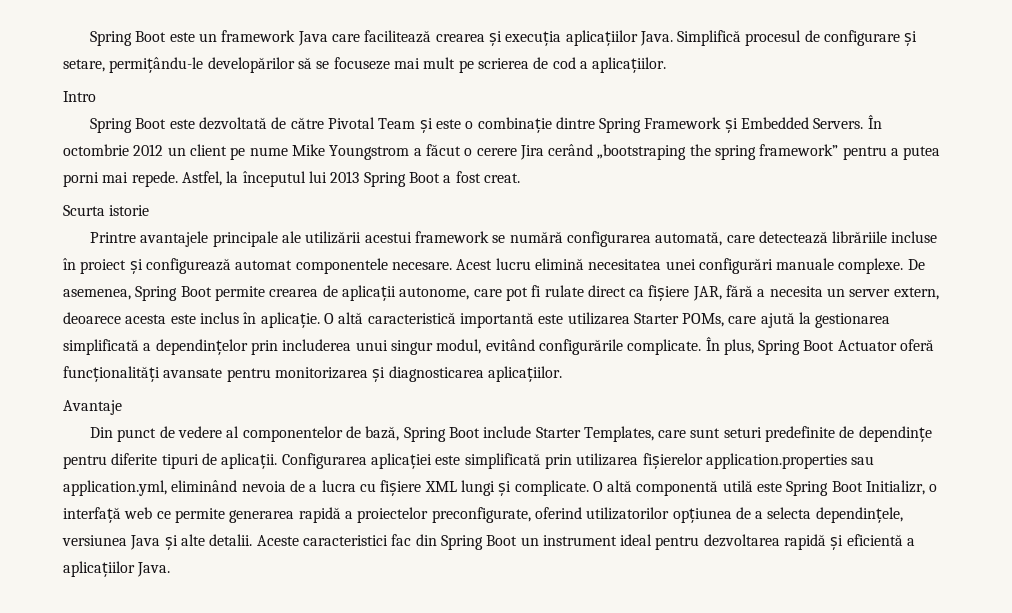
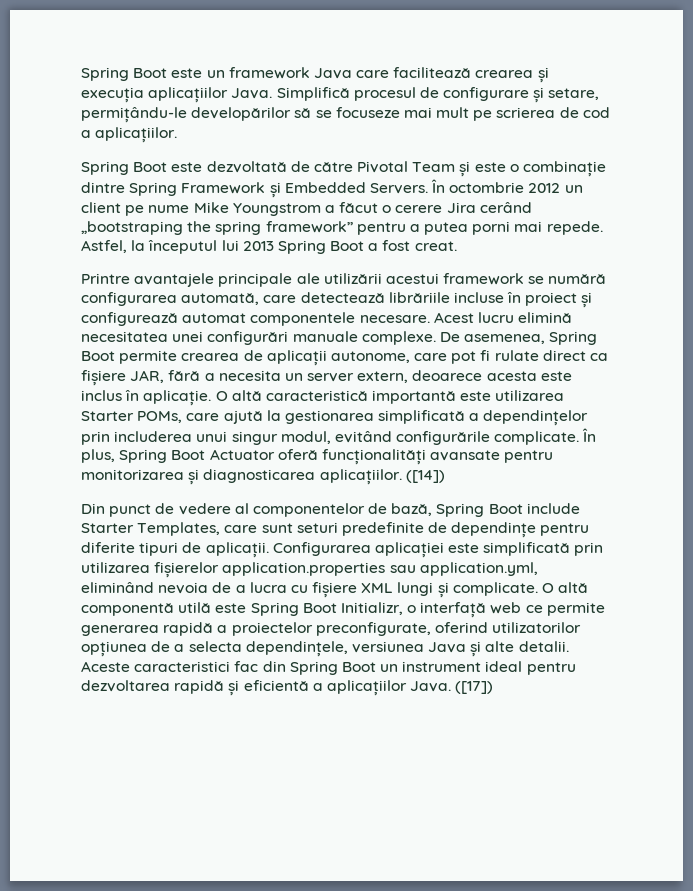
- Intro
- Scurta istorie
- În plus, Spring Boot Actuator oferă funcționalități avansate pentru monitorizarea și diagnosticarea aplicațiilor.
- Avantaje
+ În plus, Spring Boot Actuator oferă funcționalități avansate pentru monitorizarea și diagnosticarea aplicațiilor. ([14])
+ ([17])

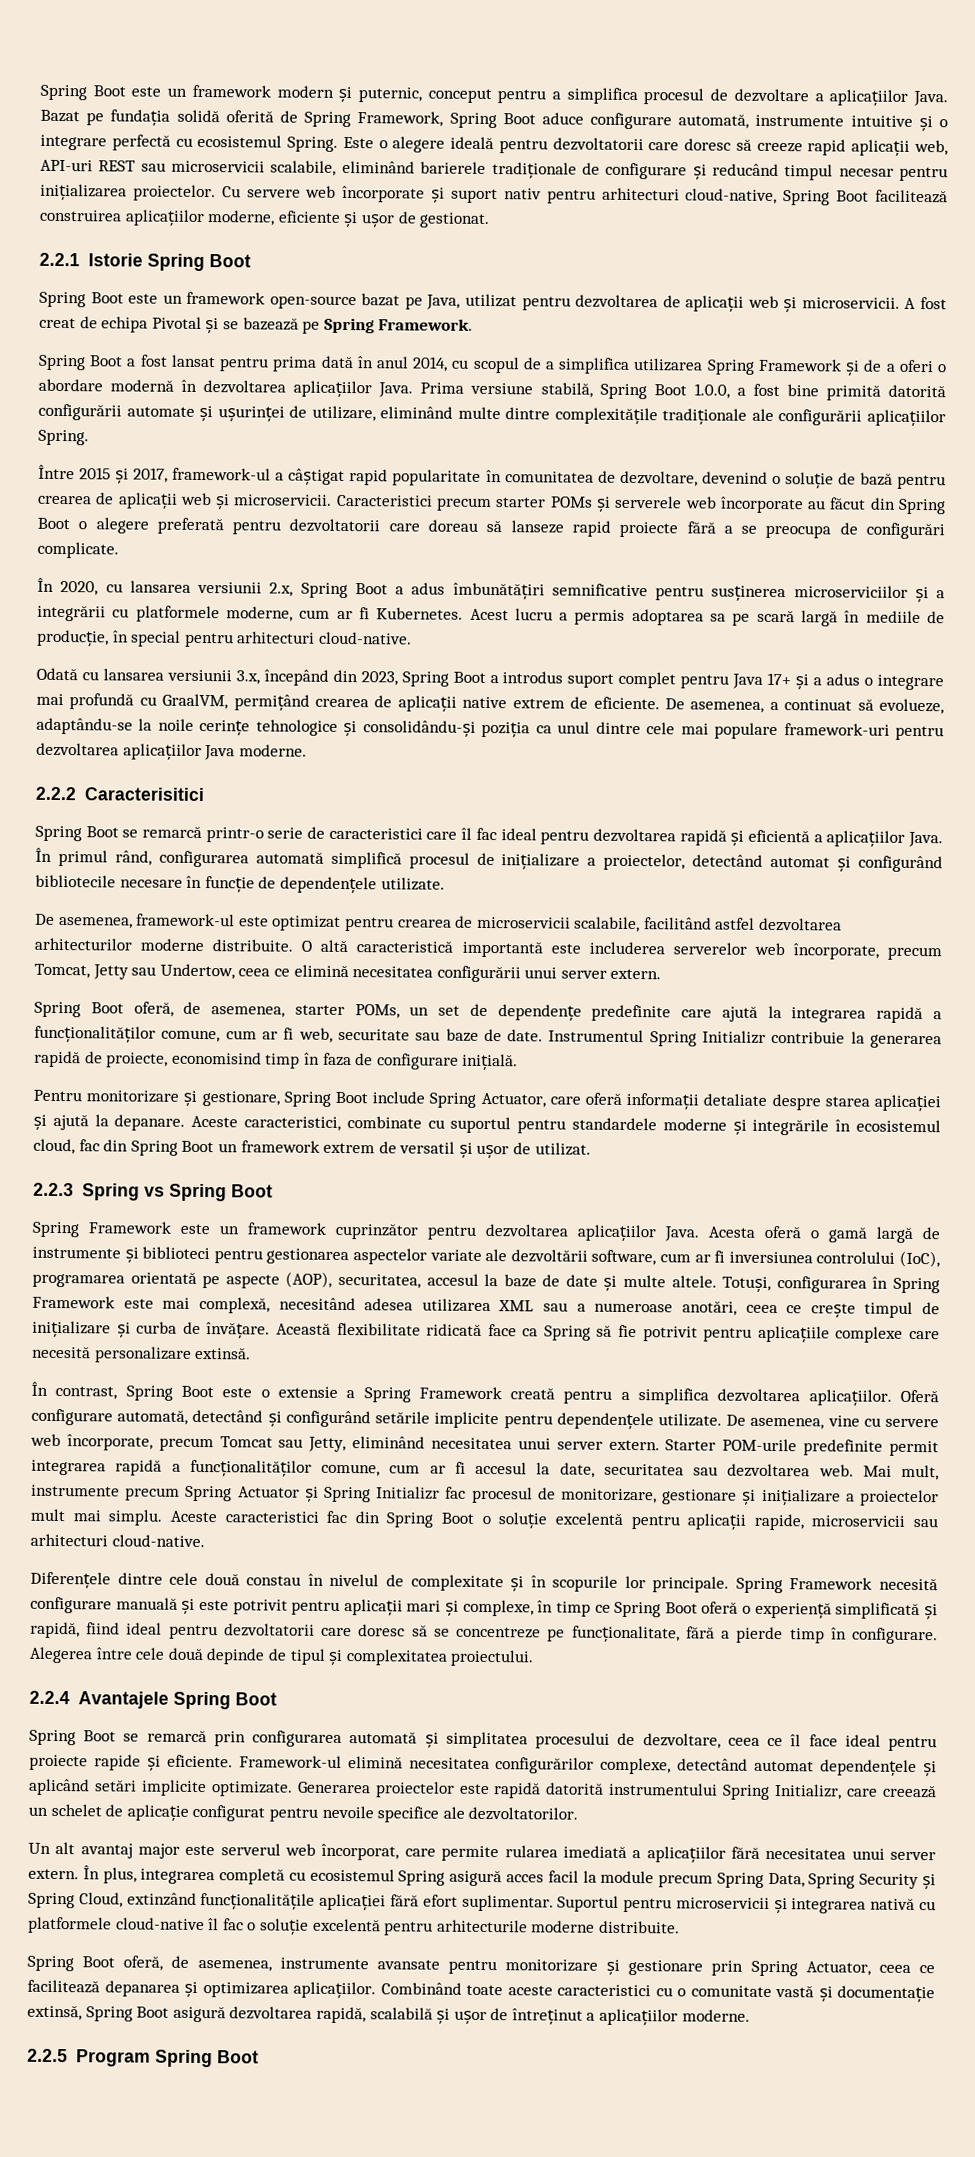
- Spring Boot este un framework Java care facilitează crearea și execuția aplicațiilor Java. Simplifică procesul de configurare și setare, permițându-le developărilor să se focuseze mai mult pe scrierea de cod a aplicațiilor.
- Spring Boot este dezvoltată de către Pivotal Team și este o combinație dintre Spring Framework și Embedded Servers. În octombrie 2012 un client pe nume Mike Youngstrom a făcut o cerere Jira cerând „bootstraping the spring framework” pentru a putea porni mai repede. Astfel, la începutul lui 2013 Spring Boot a fost creat.
- Printre avantajele principale ale utilizării acestui framework se numără configurarea automată, care detectează librăriile incluse în proiect și configurează automat componentele necesare. Acest lucru elimină necesitatea unei configurări manuale complexe. De asemenea, Spring Boot permite crearea de aplicații autonome, care pot fi rulate direct ca fișiere JAR, fără a necesita un server extern, deoarece acesta este inclus în aplicație. O altă caracteristică importantă este utilizarea Starter POMs, care ajută la gestionarea simplificată a dependințelor prin includerea unui singur modul, evitând configurările complicate. În plus, Spring Boot Actuator oferă funcționalități avansate pentru monitorizarea și diagnosticarea aplicațiilor. ([14])
- Din punct de vedere al componentelor de bază, Spring Boot include Starter Templates, care sunt seturi predefinite de dependințe pentru diferite tipuri de aplicații. Configurarea aplicației este simplificată prin utilizarea fișierelor application.properties sau application.yml, eliminând nevoia de a lucra cu fișiere XML lungi și complicate. O altă componentă utilă este Spring Boot Initializr, o interfață web ce permite generarea rapidă a proiectelor preconfigurate, oferind utilizatorilor opțiunea de a selecta dependințele, versiunea Java și alte detalii. Aceste caracteristici fac din Spring Boot un instrument ideal pentru dezvoltarea rapidă și eficientă a aplicațiilor Java.
+ Spring Boot este un framework modern și puternic, conceput pentru a simplifica procesul de dezvoltare a aplicațiilor Java. Bazat pe fundația solidă oferită de Spring Framework, Spring Boot aduce configurare automată, instrumente intuitive și o integrare perfectă cu ecosistemul Spring. Este o alegere ideală pentru dezvoltatorii care doresc să creeze rapid aplicații web, API-uri REST sau microservicii scalabile, eliminând barierele tradiționale de configurare și reducând timpul necesar pentru inițializarea proiectelor. Cu servere web încorporate și suport nativ pentru arhitecturi cloud-native, Spring Boot facilitează construirea aplicațiilor moderne, eficiente și ușor de gestionat.
+ 2.2.1 Istorie Spring Boot
+ Spring Boot este un framework open-source bazat pe Java, utilizat pentru dezvoltarea de aplicații web și microservicii. A fost creat de echipa Pivotal și se bazează pe Spring Framework.
+ Spring Boot a fost lansat pentru prima dată în anul 2014, cu scopul de a simplifica utilizarea Spring Framework și de a oferi o abordare modernă în dezvoltarea aplicațiilor Java. Prima versiune stabilă, Spring Boot 1.0.0, a fost bine primită datorită configurării automate și ușurinței de utilizare, eliminând multe dintre complexitățile tradiționale ale configurării aplicațiilor Spring.
+ Între 2015 și 2017, framework-ul a câștigat rapid popularitate în comunitatea de dezvoltare, devenind o soluție de bază pentru crearea de aplicații web și microservicii. Caracteristici precum starter POMs și serverele web încorporate au făcut din Spring Boot o alegere preferată pentru dezvoltatorii care doreau să lanseze rapid proiecte fără a se preocupa de configurări complicate.
+ În 2020, cu lansarea versiunii 2.x, Spring Boot a adus îmbunătățiri semnificative pentru susținerea microserviciilor și a integrării cu platformele moderne, cum ar fi Kubernetes. Acest lucru a permis adoptarea sa pe scară largă în mediile de producție, în special pentru arhitecturi cloud-native.
+ Odată cu lansarea versiunii 3.x, începând din 2023, Spring Boot a introdus suport complet pentru Java 17+ și a adus o integrare mai profundă cu GraalVM, permițând crearea de aplicații native extrem de eficiente. De asemenea, a continuat să evolueze, adaptându-se la noile cerințe tehnologice și consolidându-și poziția ca unul dintre cele mai populare framework-uri pentru dezvoltarea aplicațiilor Java moderne.
+ 2.2.2 Caracterisitici
+ Spring Boot se remarcă printr-o serie de caracteristici care îl fac ideal pentru dezvoltarea rapidă și eficientă a aplicațiilor Java.
- ([17])
+ În primul rând, configurarea automată simplifică procesul de inițializare a proiectelor, detectând automat și configurând bibliotecile necesare în funcție de dependențele utilizate.
+ De asemenea, framework-ul este optimizat pentru crearea de microservicii scalabile, facilitând astfel dezvoltarea arhitecturilor moderne distribuite. O altă caracteristică importantă este includerea serverelor web încorporate, precum Tomcat, Jetty sau Undertow, ceea ce elimină necesitatea configurării unui server extern.
+ Spring Boot oferă, de asemenea, starter POMs, un set de dependențe predefinite care ajută la integrarea rapidă a funcționalităților comune, cum ar fi web, securitate sau baze de date. Instrumentul Spring Initializr contribuie la generarea rapidă de proiecte, economisind timp în faza de configurare inițială.
+ Pentru monitorizare și gestionare, Spring Boot include Spring Actuator, care oferă informații detaliate despre starea aplicației și ajută la depanare. Aceste caracteristici, combinate cu suportul pentru standardele moderne și integrările în ecosistemul cloud, fac din Spring Boot un framework extrem de versatil și ușor de utilizat.
+ 2.2.3 Spring vs Spring Boot
+ Spring Framework este un framework cuprinzător pentru dezvoltarea aplicațiilor Java. Acesta oferă o gamă largă de instrumente și biblioteci pentru gestionarea aspectelor variate ale dezvoltării software, cum ar fi inversiunea controlului (IoC), programarea orientată pe aspecte (AOP), securitatea, accesul la baze de date și multe altele. Totuși, configurarea în Spring Framework este mai complexă, necesitând adesea utilizarea XML sau a numeroase anotări, ceea ce crește timpul de inițializare și curba de învățare. Această flexibilitate ridicată face ca Spring să fie potrivit pentru aplicațiile complexe care necesită personalizare extinsă.
+ În contrast, Spring Boot este o extensie a Spring Framework creată pentru a simplifica dezvoltarea aplicațiilor. Oferă configurare automată, detectând și configurând setările implicite pentru dependențele utilizate. De asemenea, vine cu servere web încorporate, precum Tomcat sau Jetty, eliminând necesitatea unui server extern. Starter POM-urile predefinite permit integrarea rapidă a funcționalităților comune, cum ar fi accesul la date, securitatea sau dezvoltarea web. Mai mult, instrumente precum Spring Actuator și Spring Initializr fac procesul de monitorizare, gestionare și inițializare a proiectelor mult mai simplu. Aceste caracteristici fac din Spring Boot o soluție excelentă pentru aplicații rapide, microservicii sau arhitecturi cloud-native.
+ Diferențele dintre cele două constau în nivelul de complexitate și în scopurile lor principale. Spring Framework necesită configurare manuală și este potrivit pentru aplicații mari și complexe, în timp ce Spring Boot oferă o experiență simplificată și rapidă, fiind ideal pentru dezvoltatorii care doresc să se concentreze pe funcționalitate, fără a pierde timp în configurare. Alegerea între cele două depinde de tipul și complexitatea proiectului.
+ 2.2.4 Avantajele Spring Boot
+ Spring Boot se remarcă prin configurarea automată și simplitatea procesului de dezvoltare, ceea ce îl face ideal pentru proiecte rapide și eficiente. Framework-ul elimină necesitatea configurărilor complexe, detectând automat dependențele și aplicând setări implicite optimizate. Generarea proiectelor este rapidă datorită instrumentului Spring Initializr, care creează un schelet de aplicație configurat pentru nevoile specifice ale dezvoltatorilor.
+ Un alt avantaj major este serverul web încorporat, care permite rularea imediată a aplicațiilor fără necesitatea unui server extern. În plus, integrarea completă cu ecosistemul Spring asigură acces facil la module precum Spring Data, Spring Security și Spring Cloud, extinzând funcționalitățile aplicației fără efort suplimentar. Suportul pentru microservicii și integrarea nativă cu platformele cloud-native îl fac o soluție excelentă pentru arhitecturile moderne distribuite.
+ Spring Boot oferă, de asemenea, instrumente avansate pentru monitorizare și gestionare prin Spring Actuator, ceea ce facilitează depanarea și optimizarea aplicațiilor. Combinând toate aceste caracteristici cu o comunitate vastă și documentație extinsă, Spring Boot asigură dezvoltarea rapidă, scalabilă și ușor de întreținut a aplicațiilor moderne.
+ 2.2.5 Program Spring Boot

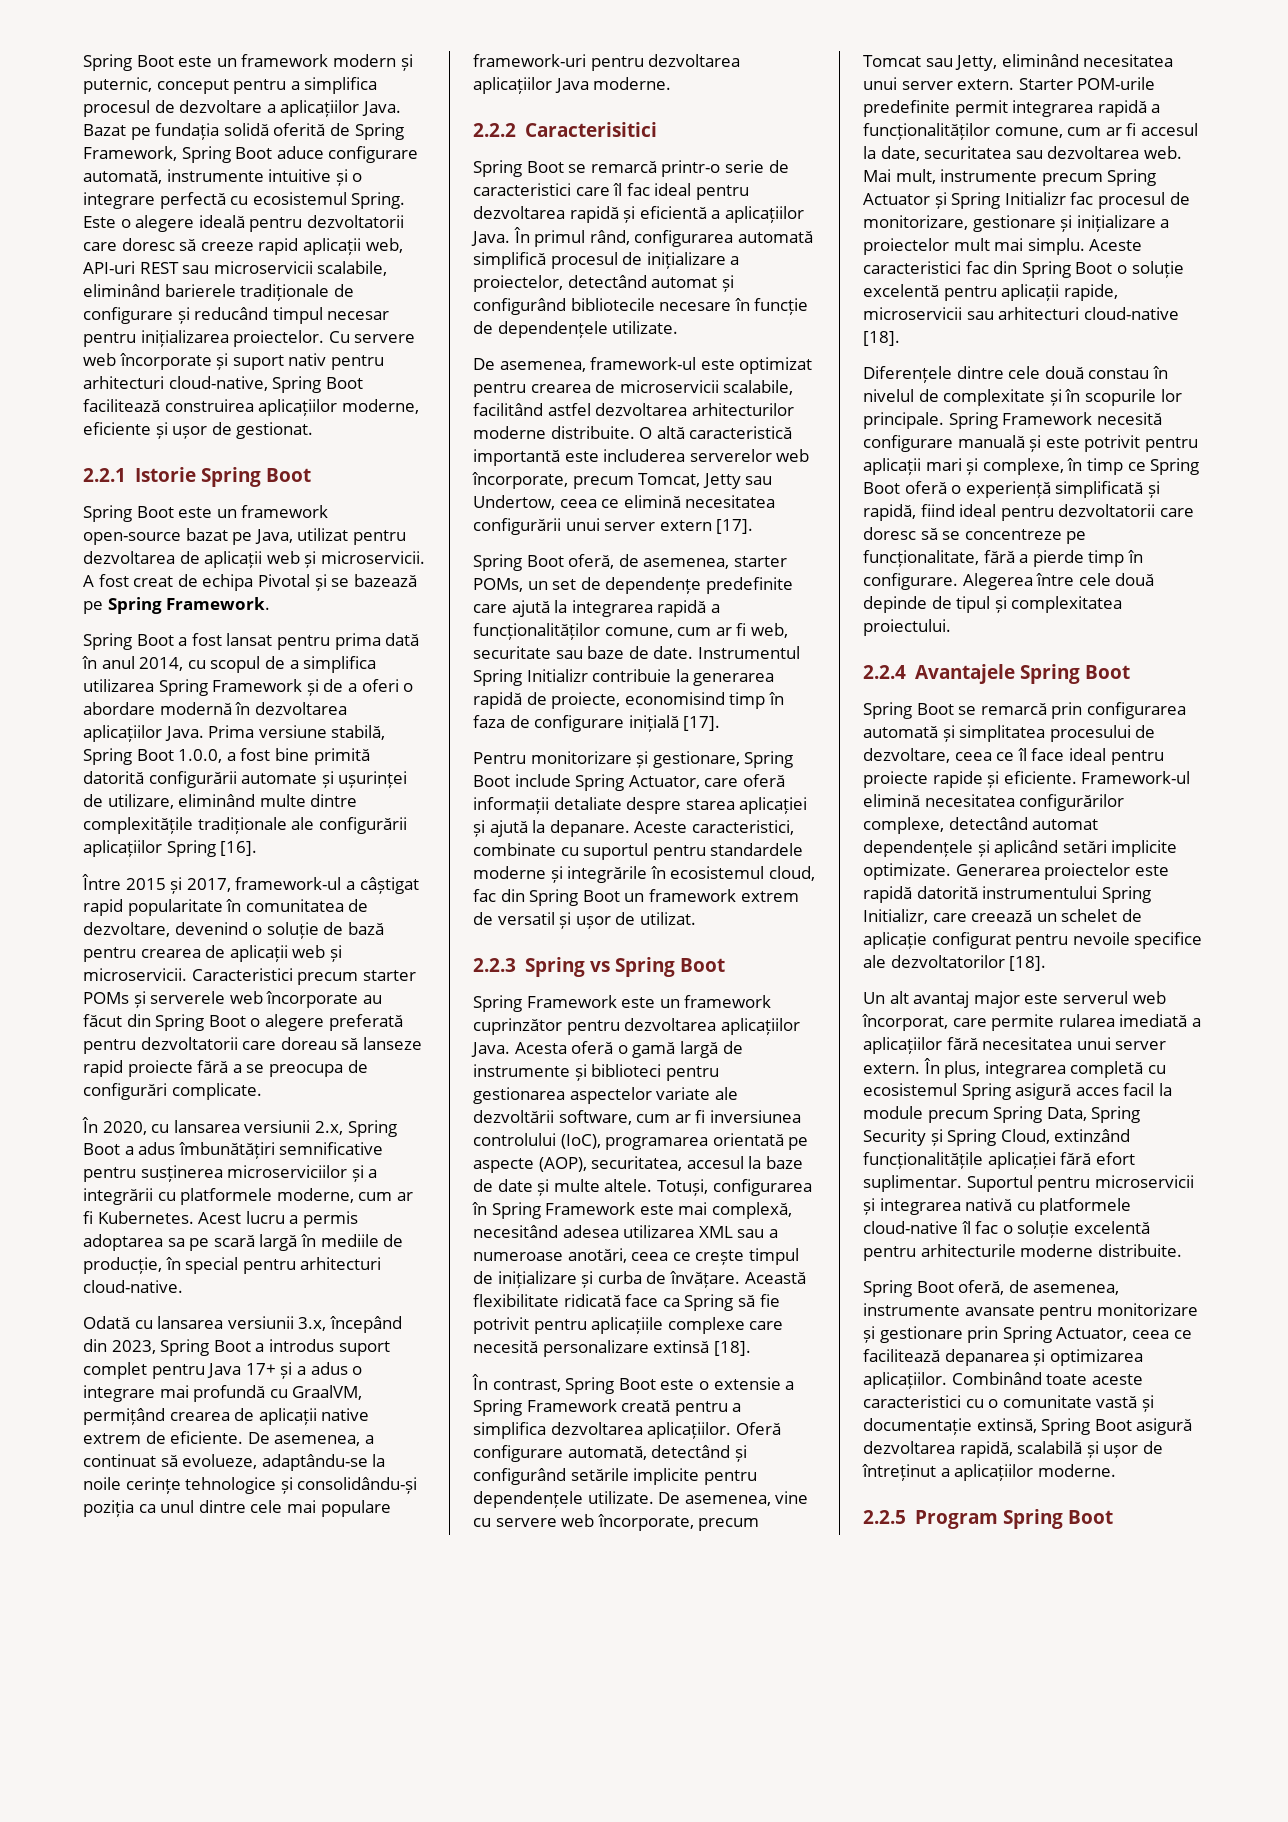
- Prima versiune stabilă, Spring Boot 1.0.0, a fost bine primită datorită configurării automate și ușurinței de utilizare, eliminând multe dintre complexitățile tradiționale ale configurării aplicațiilor Spring.
+ Prima versiune stabilă, Spring Boot 1.0.0, a fost bine primită datorită configurării automate și ușurinței de utilizare, eliminând multe dintre complexitățile tradiționale ale configurării aplicațiilor Spring [16].
- O altă caracteristică importantă este includerea serverelor web încorporate, precum Tomcat, Jetty sau Undertow, ceea ce elimină necesitatea configurării unui server extern.
+ O altă caracteristică importantă este includerea serverelor web încorporate, precum Tomcat, Jetty sau Undertow, ceea ce elimină necesitatea configurării unui server extern [17].
- Instrumentul Spring Initializr contribuie la generarea rapidă de proiecte, economisind timp în faza de configurare inițială.
+ Instrumentul Spring Initializr contribuie la generarea rapidă de proiecte, economisind timp în faza de configurare inițială [17].
- Această flexibilitate ridicată face ca Spring să fie potrivit pentru aplicațiile complexe care necesită personalizare extinsă.
+ Această flexibilitate ridicată face ca Spring să fie potrivit pentru aplicațiile complexe care necesită personalizare extinsă [18].
- Aceste caracteristici fac din Spring Boot o soluție excelentă pentru aplicații rapide, microservicii sau arhitecturi cloud-native.
+ Aceste caracteristici fac din Spring Boot o soluție excelentă pentru aplicații rapide, microservicii sau arhitecturi cloud-native [18].
- Generarea proiectelor este rapidă datorită instrumentului Spring Initializr, care creează un schelet de aplicație configurat pentru nevoile specifice ale dezvoltatorilor.
+ Generarea proiectelor este rapidă datorită instrumentului Spring Initializr, care creează un schelet de aplicație configurat pentru nevoile specifice ale dezvoltatorilor [18].

